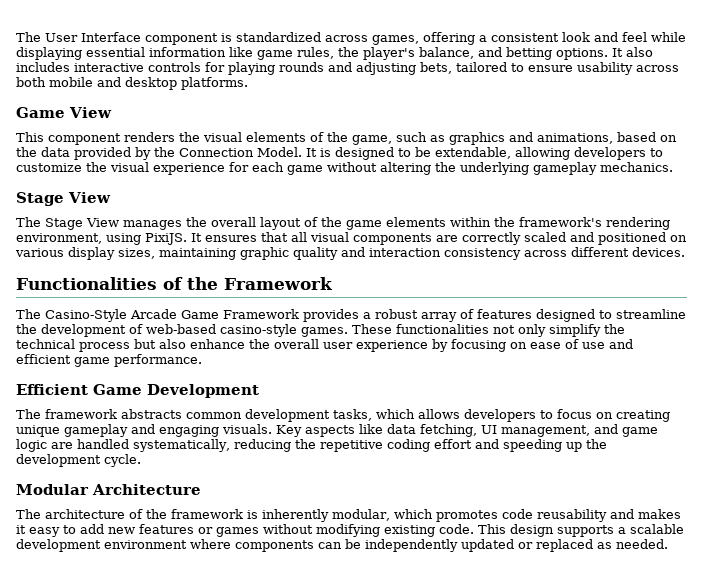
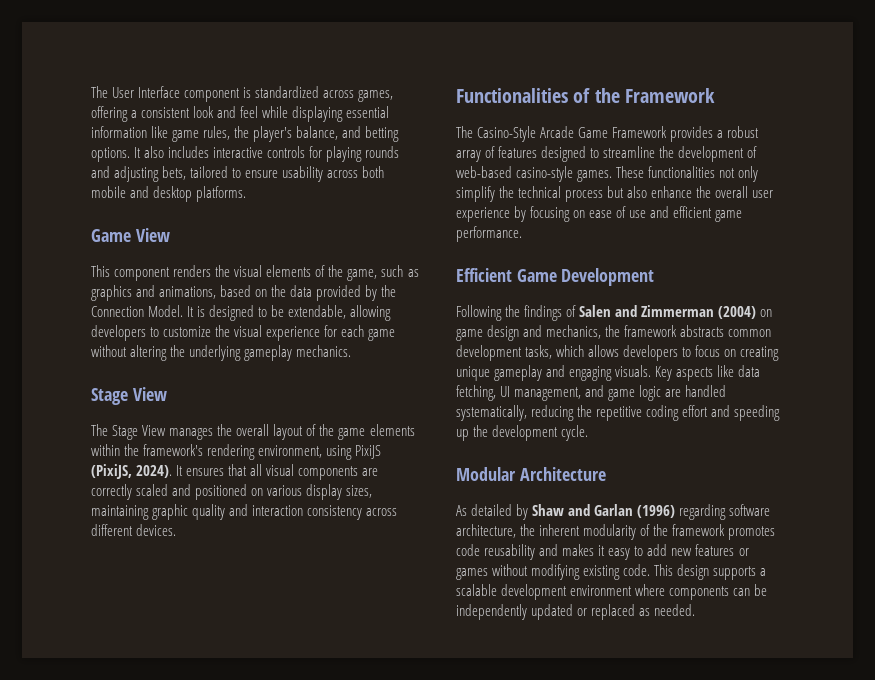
- The Stage View manages the overall layout of the game elements within the framework's rendering environment, using PixiJS.
+ The Stage View manages the overall layout of the game elements within the framework's rendering environment, using PixiJS (PixiJS, 2024).
- The framework abstracts common development tasks, which allows developers to focus on creating unique gameplay and engaging visuals.
+ Following the findings of Salen and Zimmerman (2004) on game design and mechanics, the framework abstracts common development tasks, which allows developers to focus on creating unique gameplay and engaging visuals.
- The architecture of the framework is inherently modular, which promotes code reusability and makes it easy to add new features or games without modifying existing code.
+ As detailed by Shaw and Garlan (1996) regarding software architecture, the inherent modularity of the framework promotes code reusability and makes it easy to add new features or games without modifying existing code.

